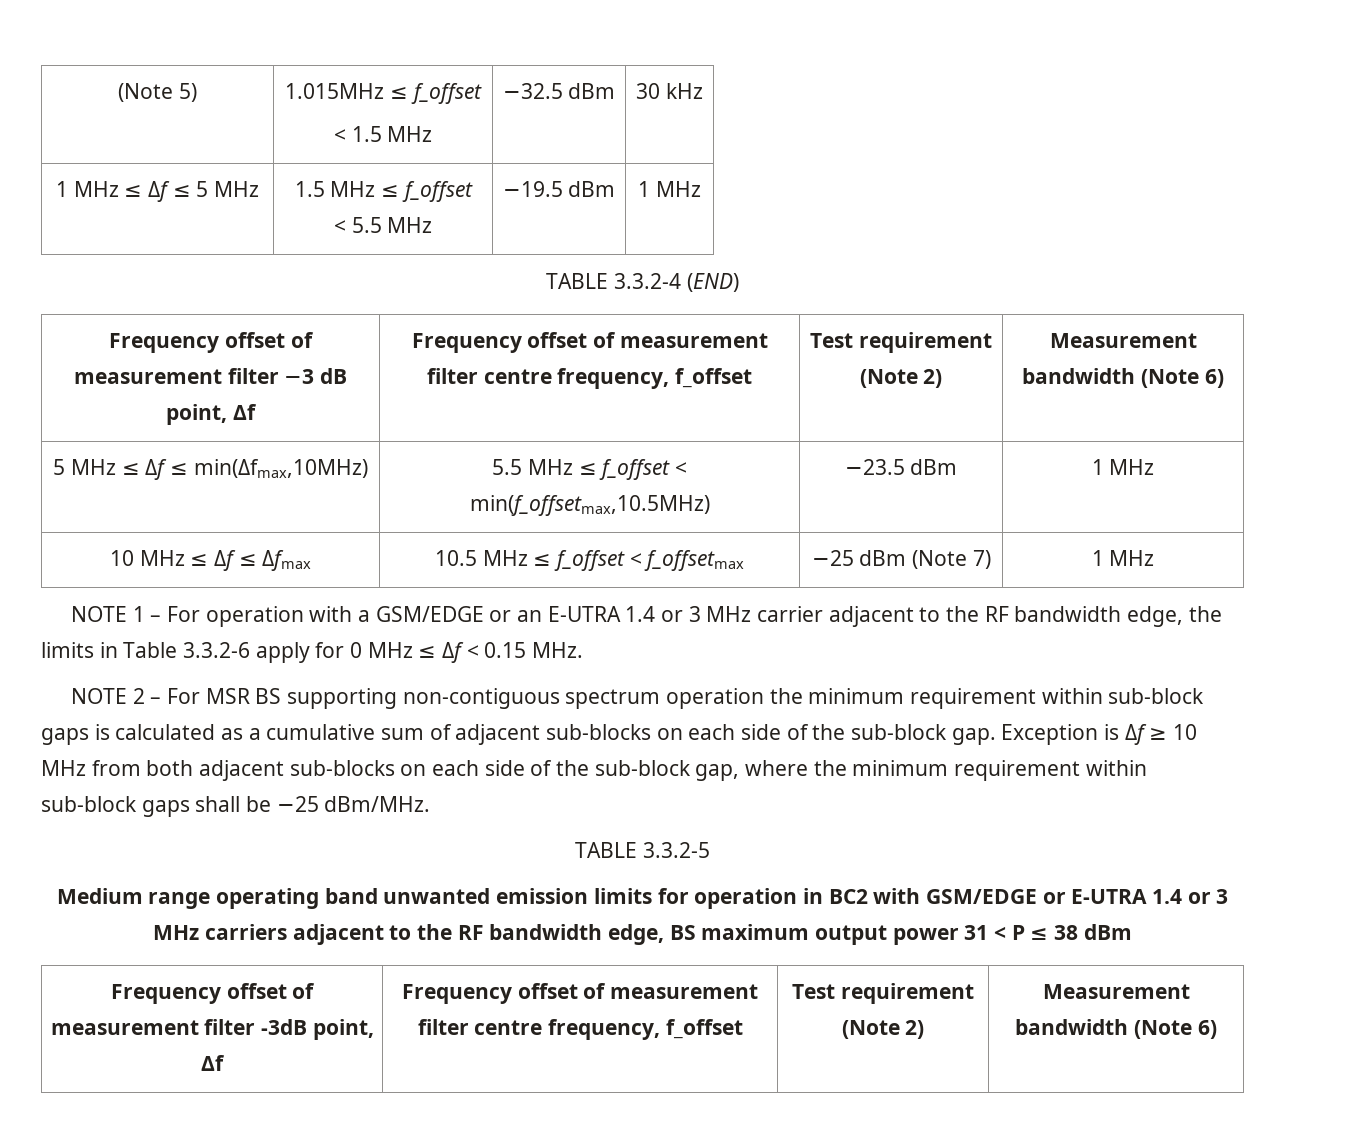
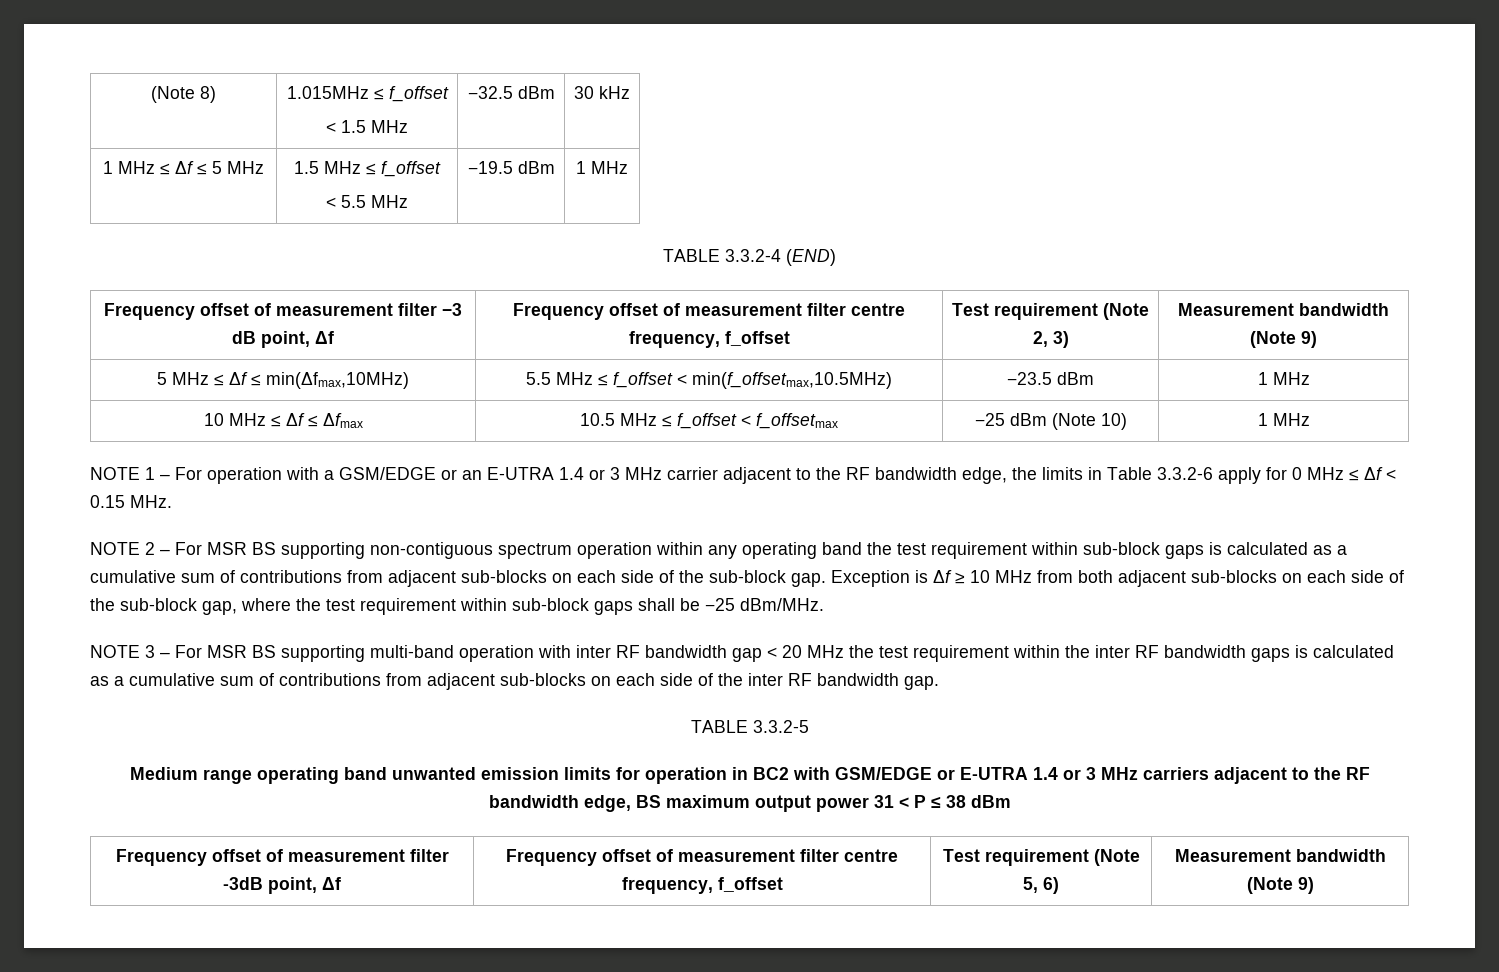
- (Note 5) | 1.015MHz ≤ f_offset
+ (Note 8) | 1.015MHz ≤ f_offset
- Frequency offset of measurement filter −3 dB point, Δf | Frequency offset of measurement filter centre frequency, f_offset | Test requirement (Note 2) | Measurement bandwidth (Note 6)
+ Frequency offset of measurement filter −3 dB point, Δf | Frequency offset of measurement filter centre frequency, f_offset | Test requirement (Note 2, 3) | Measurement bandwidth (Note 9)
- 10 MHz ≤ Δf ≤ Δfmax | 10.5 MHz ≤ f_offset < f_offsetmax | −25 dBm (Note 7) | 1 MHz
+ 10 MHz ≤ Δf ≤ Δfmax | 10.5 MHz ≤ f_offset < f_offsetmax | −25 dBm (Note 10) | 1 MHz
- NOTE 2 – For MSR BS supporting non-contiguous spectrum operation the minimum requirement within sub-block gaps is calculated as a cumulative sum of adjacent sub-blocks on each side of the sub-block gap.
+ NOTE 2 – For MSR BS supporting non-contiguous spectrum operation within any operating band the test requirement within sub-block gaps is calculated as a cumulative sum of contributions from adjacent sub-blocks on each side of the sub-block gap.
- Exception is Δf ≥ 10 MHz from both adjacent sub-blocks on each side of the sub-block gap, where the minimum requirement within sub-block gaps shall be −25 dBm/MHz.
+ Exception is Δf ≥ 10 MHz from both adjacent sub-blocks on each side of the sub-block gap, where the test requirement within sub-block gaps shall be −25 dBm/MHz.
+ NOTE 3 – For MSR BS supporting multi-band operation with inter RF bandwidth gap < 20 MHz the test requirement within the inter RF bandwidth gaps is calculated as a cumulative sum of contributions from adjacent sub-blocks on each side of the inter RF bandwidth gap.
- Frequency offset of measurement filter -3dB point, Δf | Frequency offset of measurement filter centre frequency, f_offset | Test requirement (Note 2) | Measurement bandwidth (Note 6)
+ Frequency offset of measurement filter -3dB point, Δf | Frequency offset of measurement filter centre frequency, f_offset | Test requirement (Note 5, 6) | Measurement bandwidth (Note 9)

